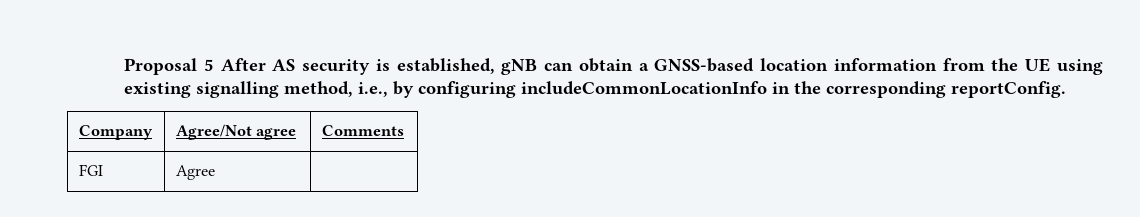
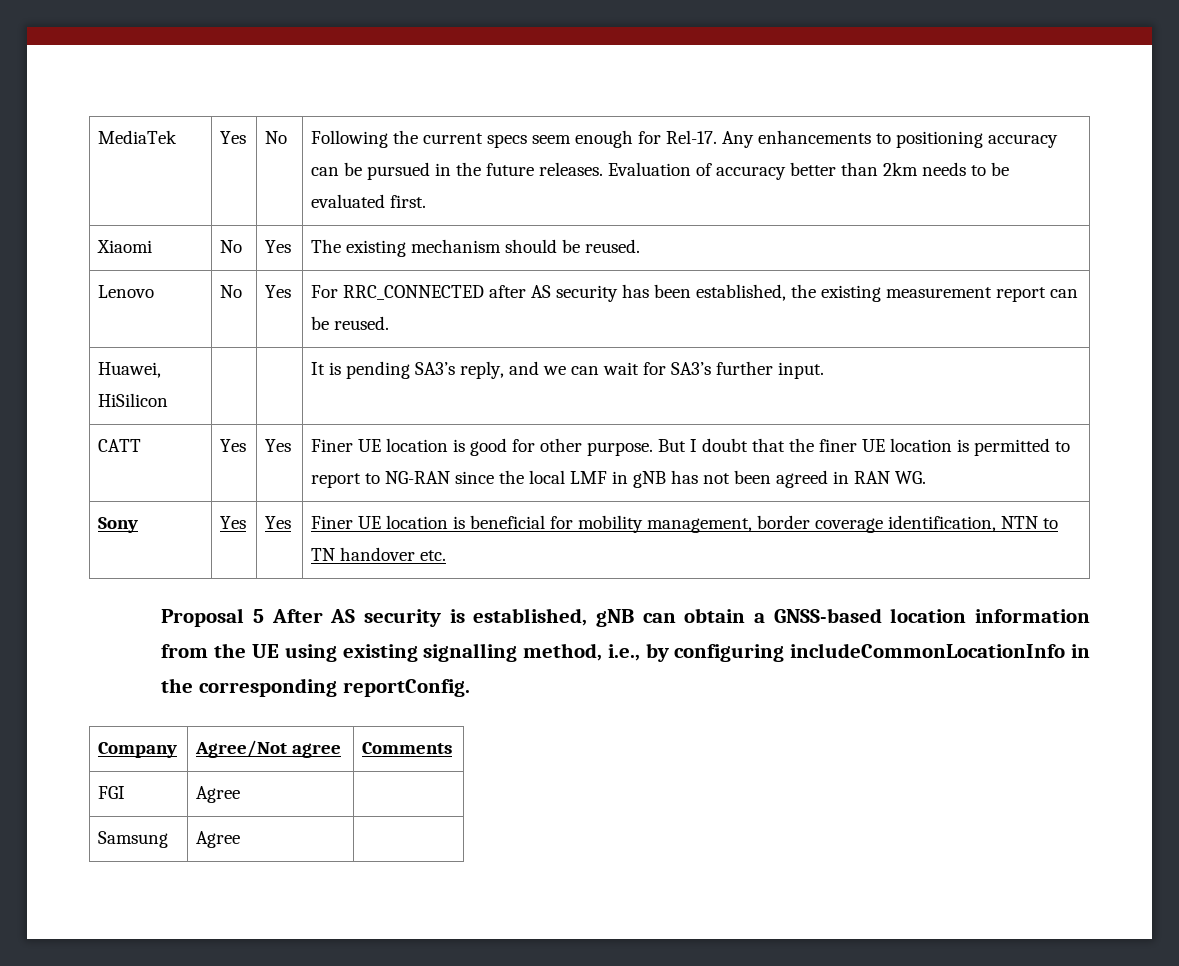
+ MediaTek | Yes | No | Following the current specs seem enough for Rel-17. Any enhancements to positioning accuracy can be pursued in the future releases. Evaluation of accuracy better than 2km needs to be evaluated first.
+ Xiaomi | No | Yes | The existing mechanism should be reused.
+ Lenovo | No | Yes | For RRC_CONNECTED after AS security has been established, the existing measurement report can be reused.
+ Huawei, HiSilicon | | | It is pending SA3’s reply, and we can wait for SA3’s further input.
+ CATT | Yes | Yes | Finer UE location is good for other purpose. But I doubt that the finer UE location is permitted to report to NG-RAN since the local LMF in gNB has not been agreed in RAN WG.
+ Sony | Yes | Yes | Finer UE location is beneficial for mobility management, border coverage identification, NTN to TN handover etc.
+ Samsung | Agree |

